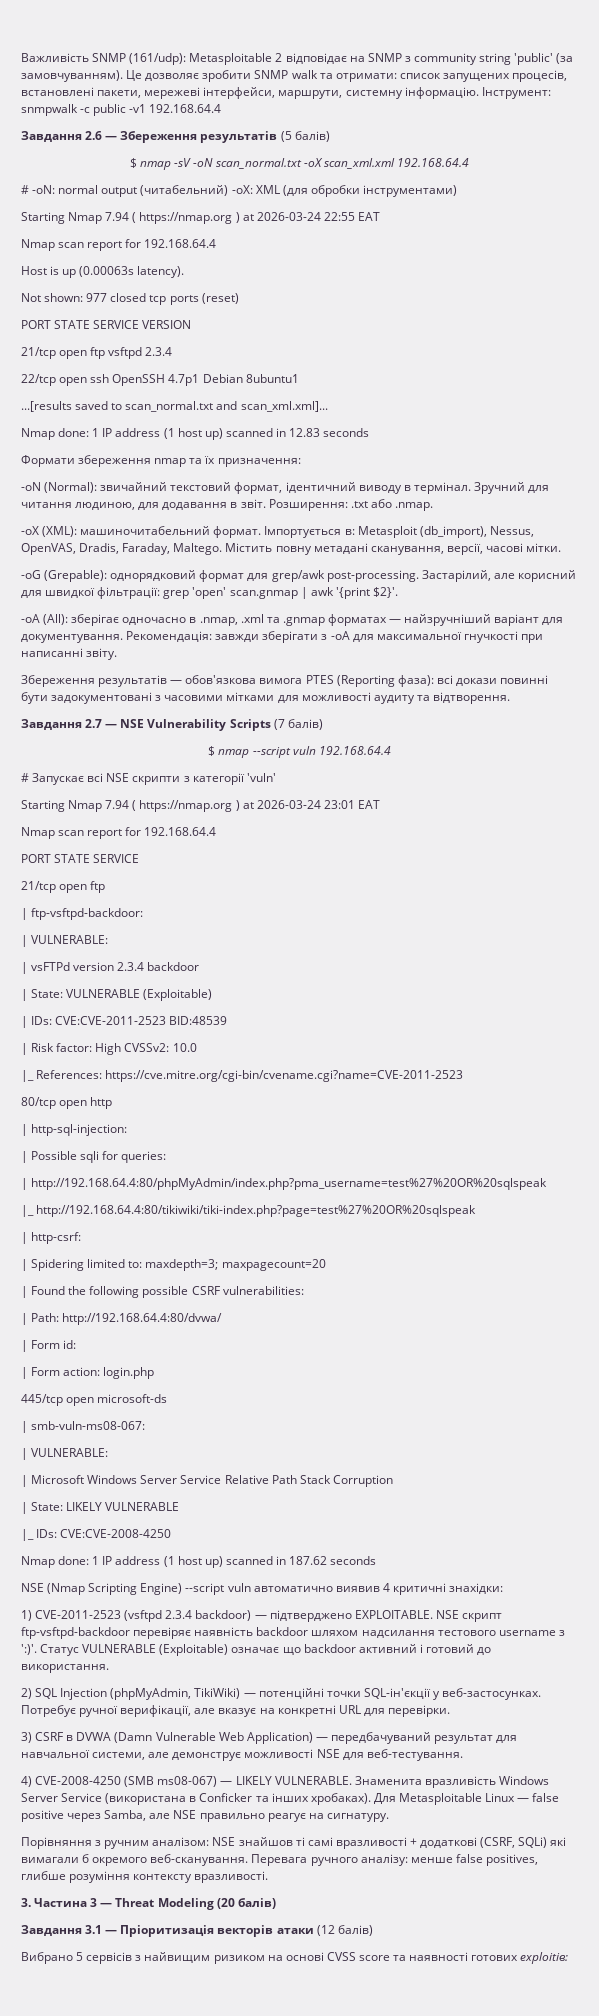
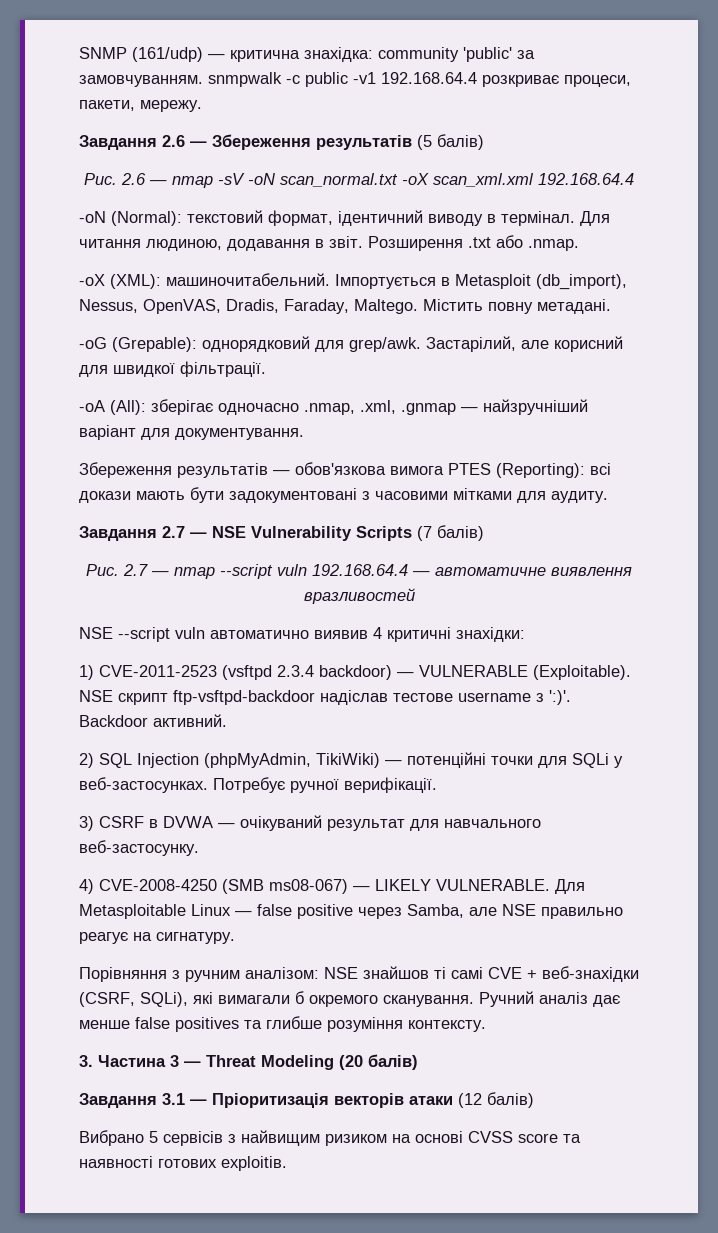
- Важливість SNMP (161/udp): Metasploitable 2 відповідає на SNMP з community string 'public' (за замовчуванням). Це дозволяє зробити SNMP walk та отримати: список запущених процесів, встановлені пакети, мережеві інтерфейси, маршрути, системну інформацію. Інструмент: snmpwalk -c public -v1 192.168.64.4
+ SNMP (161/udp) — критична знахідка: community 'public' за замовчуванням. snmpwalk -c public -v1 192.168.64.4 розкриває процеси, пакети, мережу.
- $ nmap -sV -oN scan_normal.txt -oX scan_xml.xml 192.168.64.4
+ Рис. 2.6 — nmap -sV -oN scan_normal.txt -oX scan_xml.xml 192.168.64.4
- # -oN: normal output (читабельний) -oX: XML (для обробки інструментами)
- Starting Nmap 7.94 ( https://nmap.org ) at 2026-03-24 22:55 EAT
- Nmap scan report for 192.168.64.4
- Host is up (0.00063s latency).
- Not shown: 977 closed tcp ports (reset)
- PORT STATE SERVICE VERSION
- 21/tcp open ftp vsftpd 2.3.4
- 22/tcp open ssh OpenSSH 4.7p1 Debian 8ubuntu1
- ...[results saved to scan_normal.txt and scan_xml.xml]...
- Nmap done: 1 IP address (1 host up) scanned in 12.83 seconds
- Формати збереження nmap та їх призначення:
- -oN (Normal): звичайний текстовий формат, ідентичний виводу в термінал.
+ -oN (Normal): текстовий формат, ідентичний виводу в термінал.
- Зручний для читання людиною, для додавання в звіт.
+ Для читання людиною, додавання в звіт.
- Розширення: .txt або .nmap.
+ Розширення .txt або .nmap.
- -oX (XML): машиночитабельний формат. Імпортується в: Metasploit (db_import), Nessus, OpenVAS, Dradis, Faraday, Maltego.
+ -oX (XML): машиночитабельний. Імпортується в Metasploit (db_import), Nessus, OpenVAS, Dradis, Faraday, Maltego.
- Містить повну метадані сканування, версії, часові мітки.
+ Містить повну метадані.
- -oG (Grepable): однорядковий формат для grep/awk post-processing.
+ -oG (Grepable): однорядковий для grep/awk.
- Застарілий, але корисний для швидкої фільтрації: grep 'open' scan.gnmap | awk '{print $2}'.
- -oA (All): зберігає одночасно в .nmap, .xml та .gnmap форматах — найзручніший варіант для документування. Рекомендація: завжди зберігати з -oA для максимальної гнучкості при написанні звіту.
+ Застарілий, але корисний для швидкої фільтрації.
+ -oA (All): зберігає одночасно .nmap, .xml, .gnmap — найзручніший варіант для документування.
- Збереження результатів — обов'язкова вимога PTES (Reporting фаза): всі докази повинні бути задокументовані з часовими мітками для можливості аудиту та відтворення.
+ Збереження результатів — обов'язкова вимога PTES (Reporting): всі докази мають бути задокументовані з часовими мітками для аудиту.
- $ nmap --script vuln 192.168.64.4
- # Запускає всі NSE скрипти з категорії 'vuln'
- Starting Nmap 7.94 ( https://nmap.org ) at 2026-03-24 23:01 EAT
- Nmap scan report for 192.168.64.4
- PORT STATE SERVICE
- 21/tcp open ftp
- | ftp-vsftpd-backdoor:
- | VULNERABLE:
- | vsFTPd version 2.3.4 backdoor
- | State: VULNERABLE (Exploitable)
- | IDs: CVE:CVE-2011-2523 BID:48539
- | Risk factor: High CVSSv2: 10.0
- |_ References: https://cve.mitre.org/cgi-bin/cvename.cgi?name=CVE-2011-2523
- 80/tcp open http
- | http-sql-injection:
- | Possible sqli for queries:
- | http://192.168.64.4:80/phpMyAdmin/index.php?pma_username=test%27%20OR%20sqlspeak
- |_ http://192.168.64.4:80/tikiwiki/tiki-index.php?page=test%27%20OR%20sqlspeak
- | http-csrf:
- | Spidering limited to: maxdepth=3; maxpagecount=20
- | Found the following possible CSRF vulnerabilities:
- | Path: http://192.168.64.4:80/dvwa/
- | Form id:
- | Form action: login.php
- 445/tcp open microsoft-ds
- | smb-vuln-ms08-067:
- | VULNERABLE:
- | Microsoft Windows Server Service Relative Path Stack Corruption
- | State: LIKELY VULNERABLE
- |_ IDs: CVE:CVE-2008-4250
- Nmap done: 1 IP address (1 host up) scanned in 187.62 seconds
- NSE (Nmap Scripting Engine) --script vuln автоматично виявив 4 критичні знахідки:
+ Рис. 2.7 — nmap --script vuln 192.168.64.4 — автоматичне виявлення вразливостей
+ NSE --script vuln автоматично виявив 4 критичні знахідки:
- 1) CVE-2011-2523 (vsftpd 2.3.4 backdoor) — підтверджено EXPLOITABLE.
+ 1) CVE-2011-2523 (vsftpd 2.3.4 backdoor) — VULNERABLE (Exploitable).
- NSE скрипт ftp-vsftpd-backdoor перевіряє наявність backdoor шляхом надсилання тестового username з ':)'. Статус VULNERABLE (Exploitable) означає що backdoor активний і готовий до використання.
+ NSE скрипт ftp-vsftpd-backdoor надіслав тестове username з ':)'. Backdoor активний.
- 2) SQL Injection (phpMyAdmin, TikiWiki) — потенційні точки SQL-ін'єкції у веб-застосунках.
+ 2) SQL Injection (phpMyAdmin, TikiWiki) — потенційні точки для SQLi у веб-застосунках.
- Потребує ручної верифікації, але вказує на конкретні URL для перевірки.
- 3) CSRF в DVWA (Damn Vulnerable Web Application) — передбачуваний результат для навчальної системи, але демонструє можливості NSE для веб-тестування.
+ Потребує ручної верифікації.
+ 3) CSRF в DVWA — очікуваний результат для навчального веб-застосунку.
- Знаменита вразливість Windows Server Service (використана в Conficker та інших хробаках).
- Порівняння з ручним аналізом: NSE знайшов ті самі вразливості + додаткові (CSRF, SQLi) які вимагали б окремого веб-сканування. Перевага ручного аналізу: менше false positives, глибше розуміння контексту вразливості.
+ Порівняння з ручним аналізом: NSE знайшов ті самі CVE + веб-знахідки (CSRF, SQLi), які вимагали б окремого сканування. Ручний аналіз дає менше false positives та глибше розуміння контексту.
- Вибрано 5 сервісів з найвищим ризиком на основі CVSS score та наявності готових exploitів:
+ Вибрано 5 сервісів з найвищим ризиком на основі CVSS score та наявності готових exploitів.

